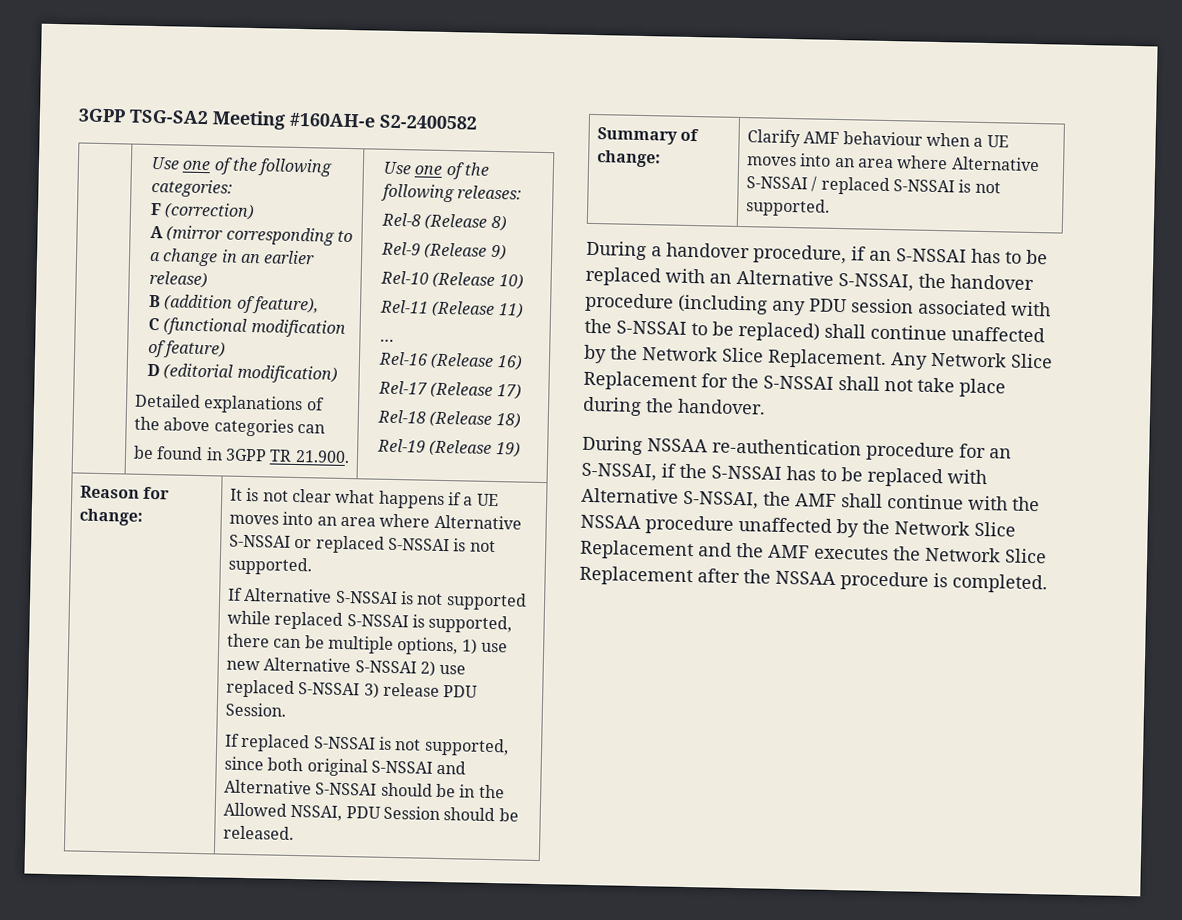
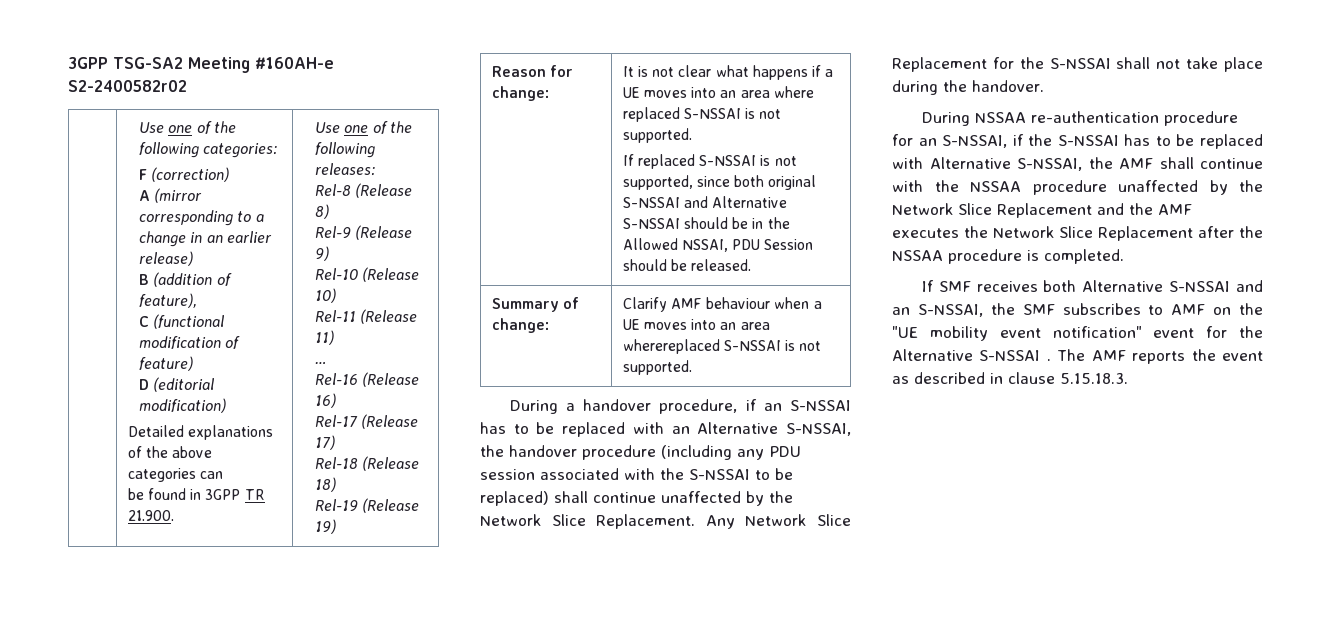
- 3GPP TSG-SA2 Meeting #160AH-e S2-2400582
+ 3GPP TSG-SA2 Meeting #160AH-e S2-2400582r02
- It is not clear what happens if a UE moves into an area where Alternative S-NSSAI or replaced S-NSSAI is not supported.
- If Alternative S-NSSAI is not supported while replaced S-NSSAI is supported, there can be multiple options, 1) use new Alternative S-NSSAI 2) use replaced S-NSSAI 3) release PDU Session.
+ It is not clear what happens if a UE moves into an area where replaced S-NSSAI is not supported.
- Summary of change: | Clarify AMF behaviour when a UE moves into an area where Alternative S-NSSAI / replaced S-NSSAI is not supported.
+ Summary of change: | Clarify AMF behaviour when a UE moves into an area wherereplaced S-NSSAI is not supported.
+ If SMF receives both Alternative S-NSSAI and an S-NSSAI, the SMF subscribes to AMF on the "UE mobility event notification" event for the Alternative S-NSSAI . The AMF reports the event as described in clause 5.15.18.3.

